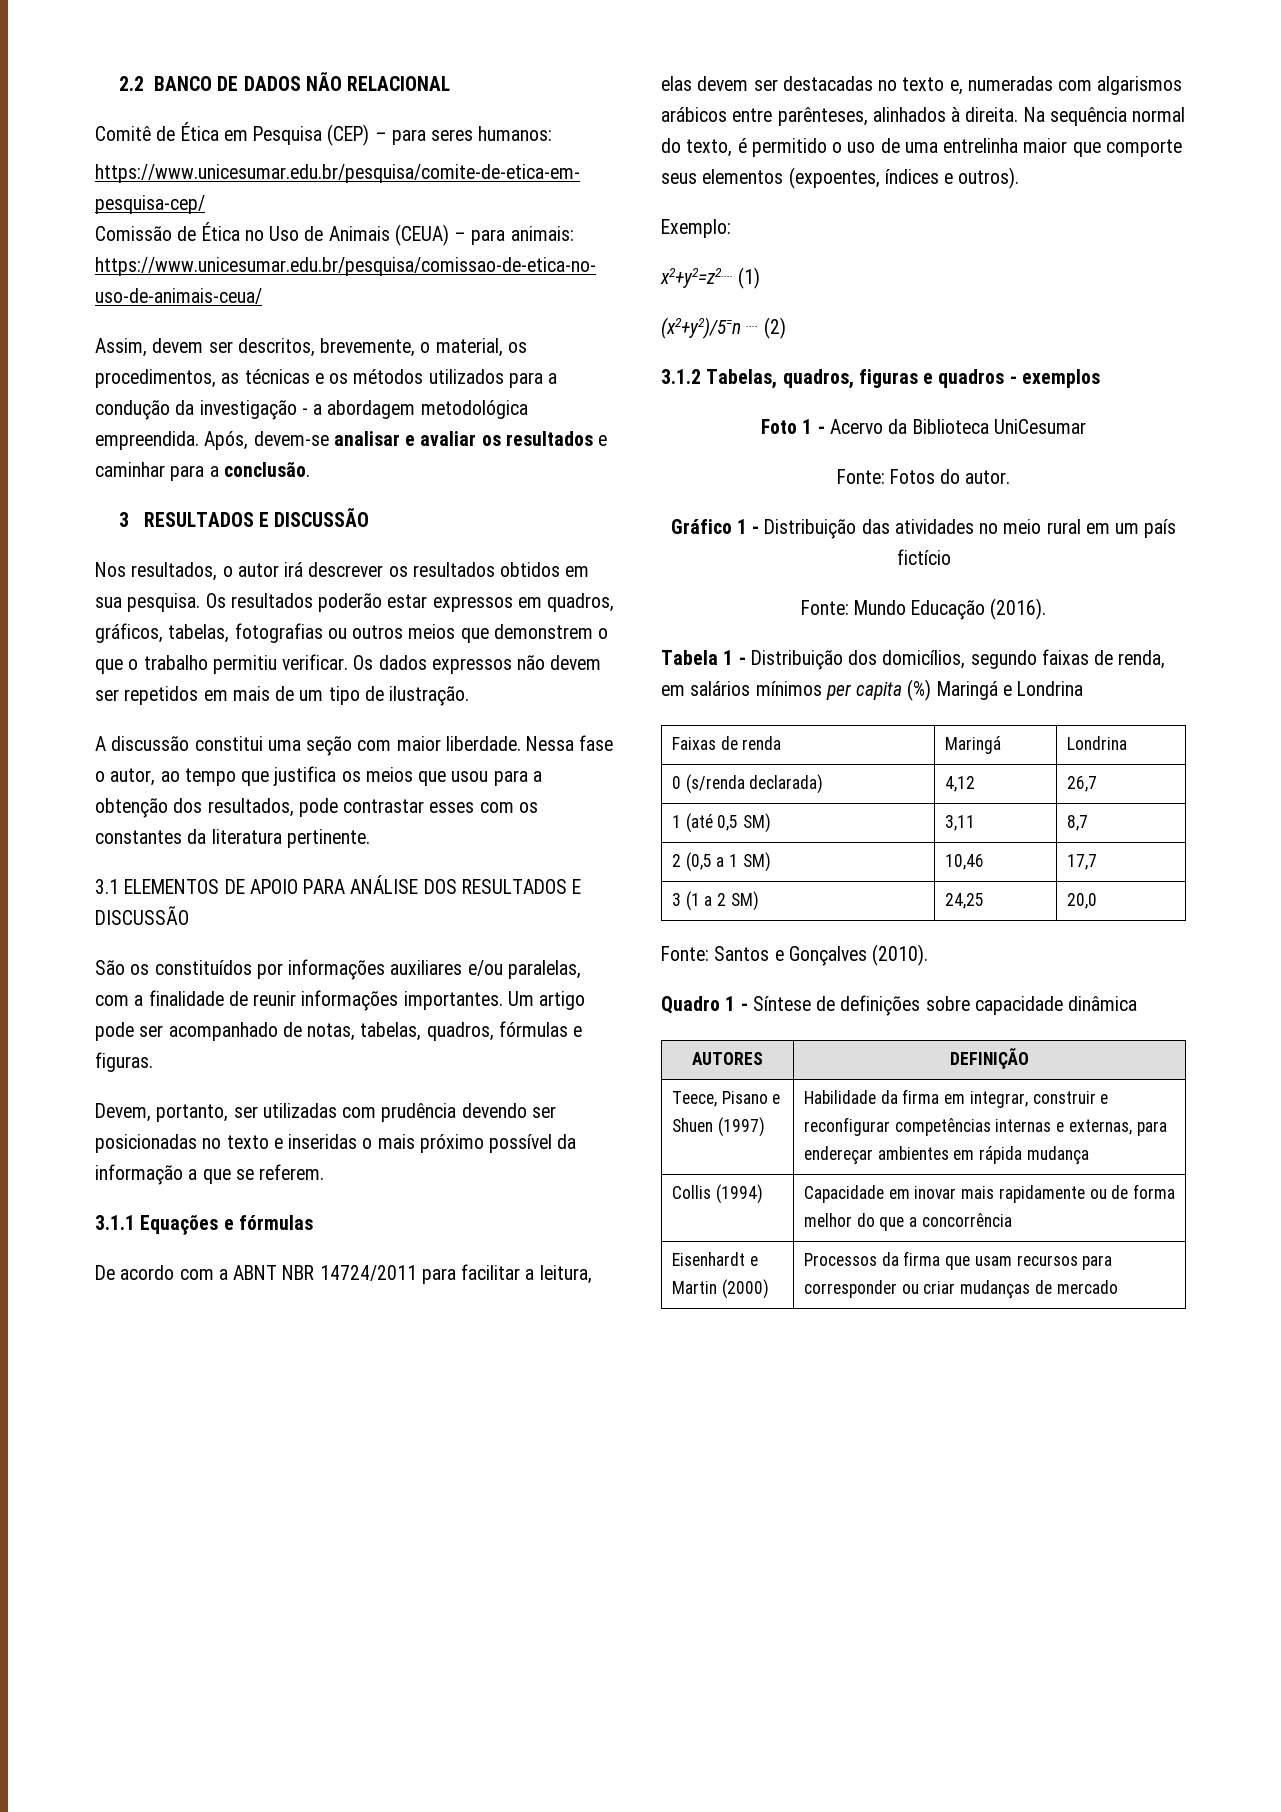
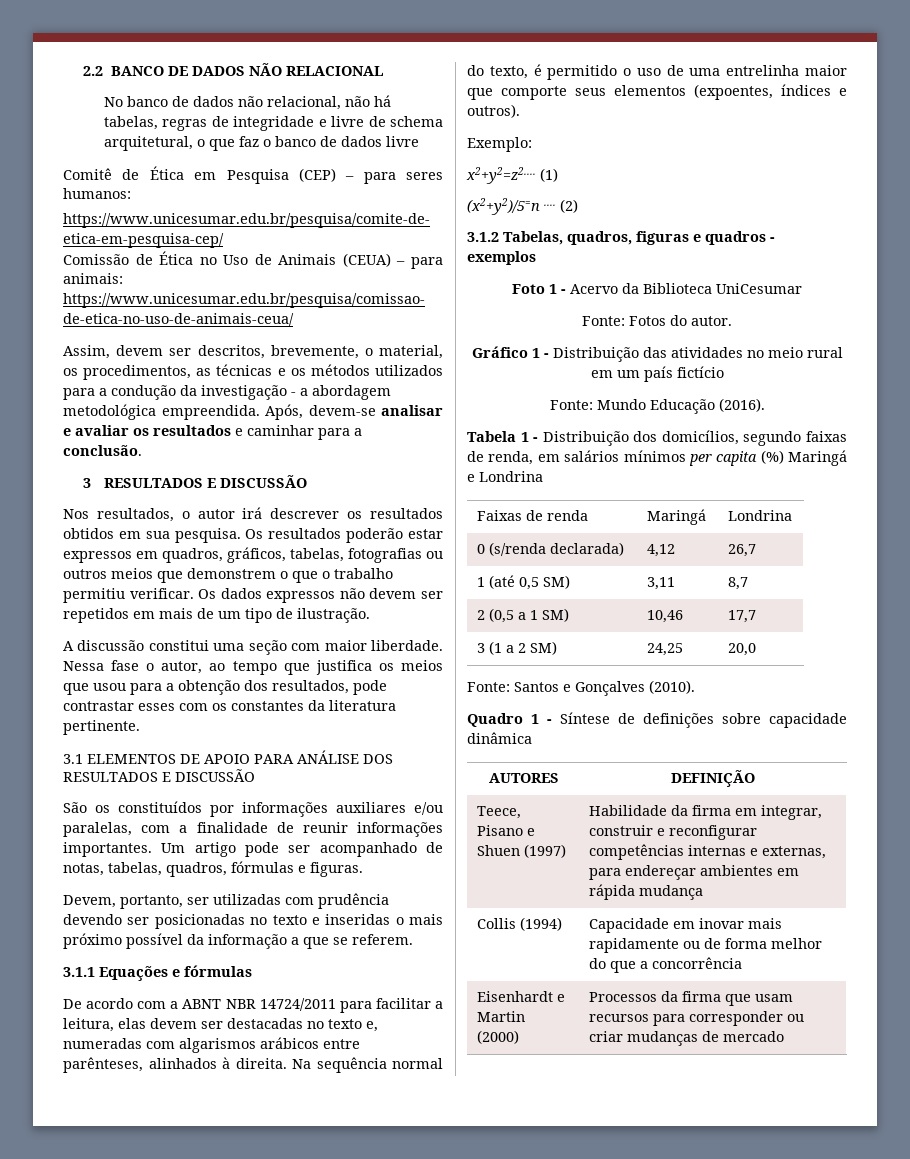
+ No banco de dados não relacional, não há tabelas, regras de integridade e livre de schema arquitetural, o que faz o banco de dados livre

